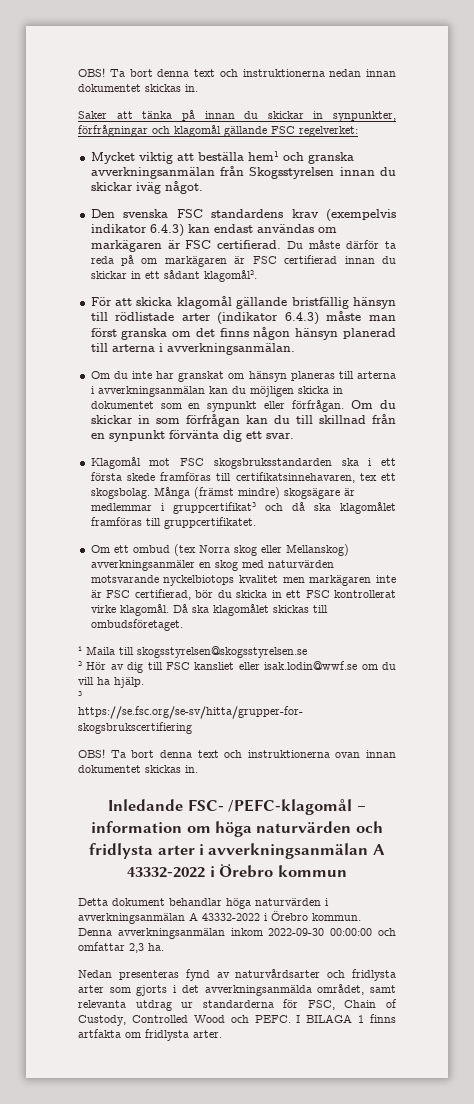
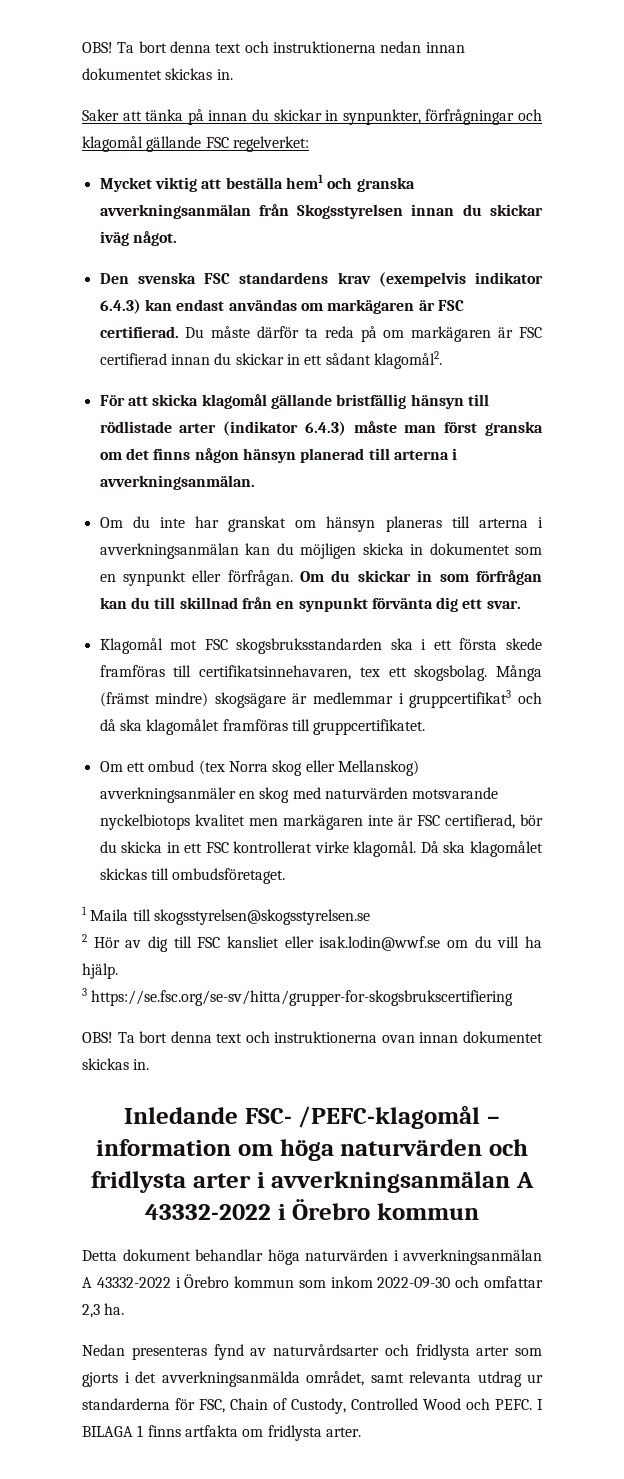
- Detta dokument behandlar höga naturvärden i avverkningsanmälan A 43332-2022 i Örebro kommun. Denna avverkningsanmälan inkom 2022-09-30 00:00:00 och omfattar 2,3 ha.
+ Detta dokument behandlar höga naturvärden i avverkningsanmälan A 43332-2022 i Örebro kommun som inkom 2022-09-30 och omfattar 2,3 ha.

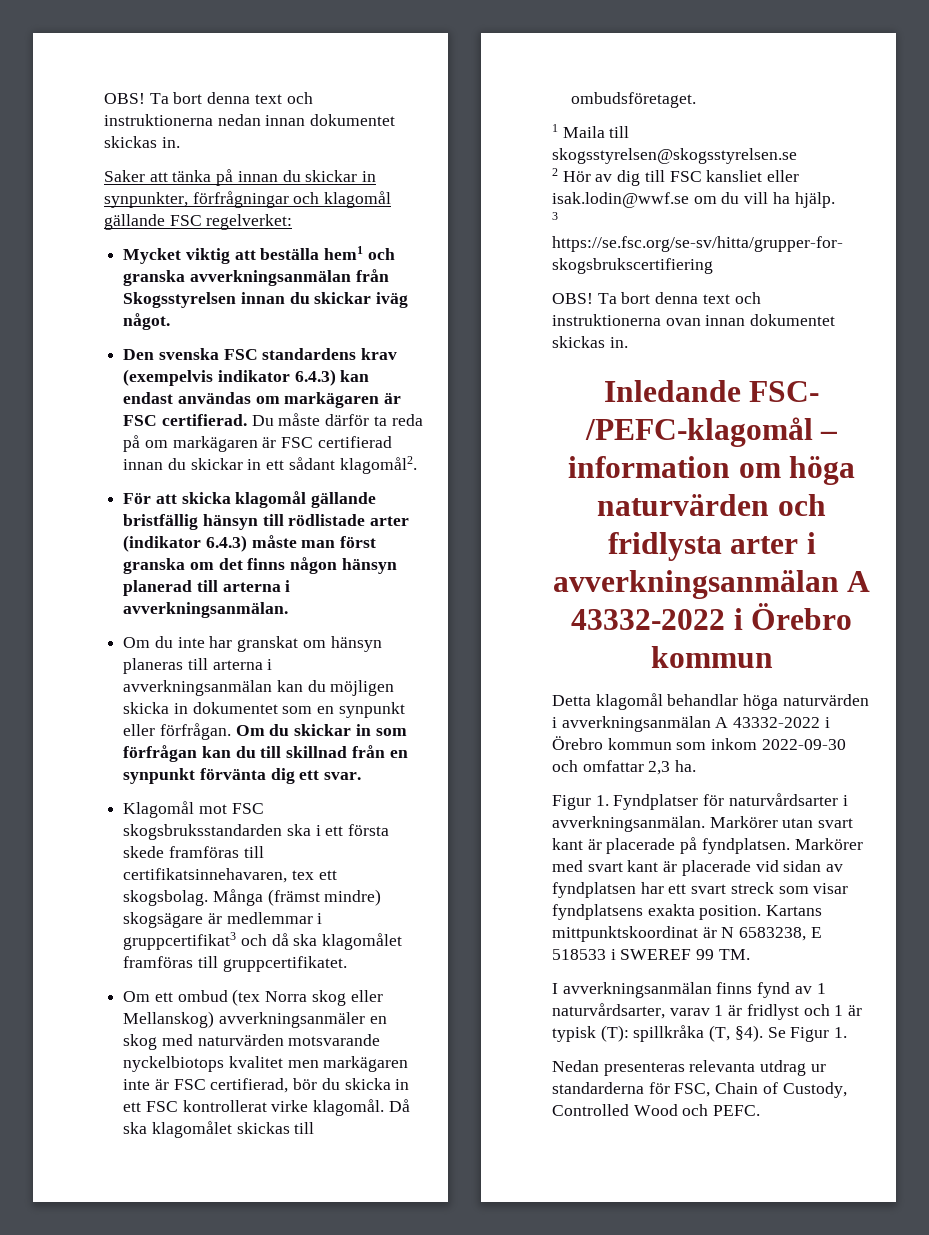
- Detta dokument behandlar höga naturvärden i avverkningsanmälan A 43332-2022 i Örebro kommun som inkom 2022-09-30 och omfattar 2,3 ha.
+ Detta klagomål behandlar höga naturvärden i avverkningsanmälan A 43332-2022 i Örebro kommun som inkom 2022-09-30 och omfattar 2,3 ha.
- Nedan presenteras fynd av naturvårdsarter och fridlysta arter som gjorts i det avverkningsanmälda området, samt relevanta utdrag ur standarderna för FSC, Chain of Custody, Controlled Wood och PEFC. I BILAGA 1 finns artfakta om fridlysta arter.
+ Figur 1. Fyndplatser för naturvårdsarter i avverkningsanmälan. Markörer utan svart kant är placerade på fyndplatsen. Markörer med svart kant är placerade vid sidan av fyndplatsen har ett svart streck som visar fyndplatsens exakta position. Kartans mittpunktskoordinat är N 6583238, E 518533 i SWEREF 99 TM.
+ I avverkningsanmälan finns fynd av 1 naturvårdsarter, varav 1 är fridlyst och 1 är typisk (T): spillkråka (T, §4). Se Figur 1.
+ Nedan presenteras relevanta utdrag ur standarderna för FSC, Chain of Custody, Controlled Wood och PEFC.

